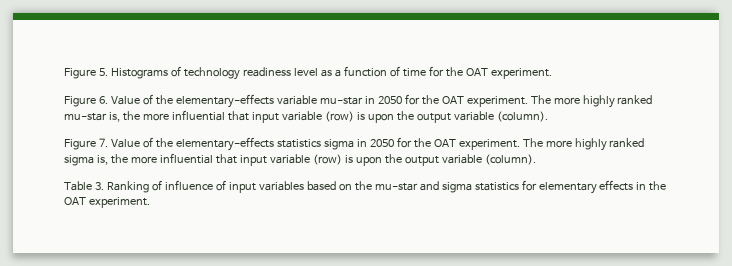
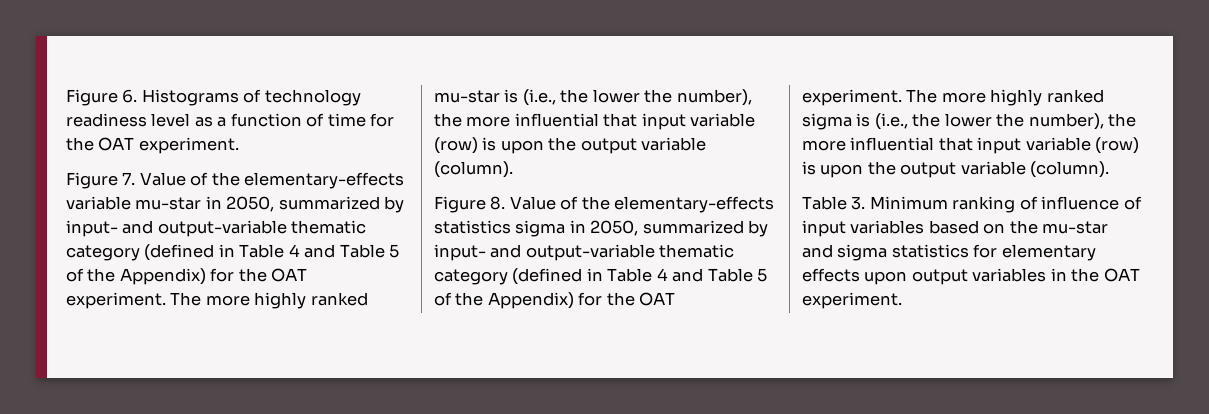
- Figure 5. Histograms of technology readiness level as a function of time for the OAT experiment.
+ Figure 6. Histograms of technology readiness level as a function of time for the OAT experiment.
- Figure 6. Value of the elementary-effects variable mu-star in 2050 for the OAT experiment.
+ Figure 7. Value of the elementary-effects variable mu-star in 2050, summarized by input- and output-variable thematic category (defined in Table 4 and Table 5 of the Appendix) for the OAT experiment.
- The more highly ranked mu-star is, the more influential that input variable (row) is upon the output variable (column).
+ The more highly ranked mu-star is (i.e., the lower the number), the more influential that input variable (row) is upon the output variable (column).
- Figure 7. Value of the elementary-effects statistics sigma in 2050 for the OAT experiment.
+ Figure 8. Value of the elementary-effects statistics sigma in 2050, summarized by input- and output-variable thematic category (defined in Table 4 and Table 5 of the Appendix) for the OAT experiment.
- The more highly ranked sigma is, the more influential that input variable (row) is upon the output variable (column).
+ The more highly ranked sigma is (i.e., the lower the number), the more influential that input variable (row) is upon the output variable (column).
- Table 3. Ranking of influence of input variables based on the mu-star and sigma statistics for elementary effects in the OAT experiment.
+ Table 3. Minimum ranking of influence of input variables based on the mu-star and sigma statistics for elementary effects upon output variables in the OAT experiment.

